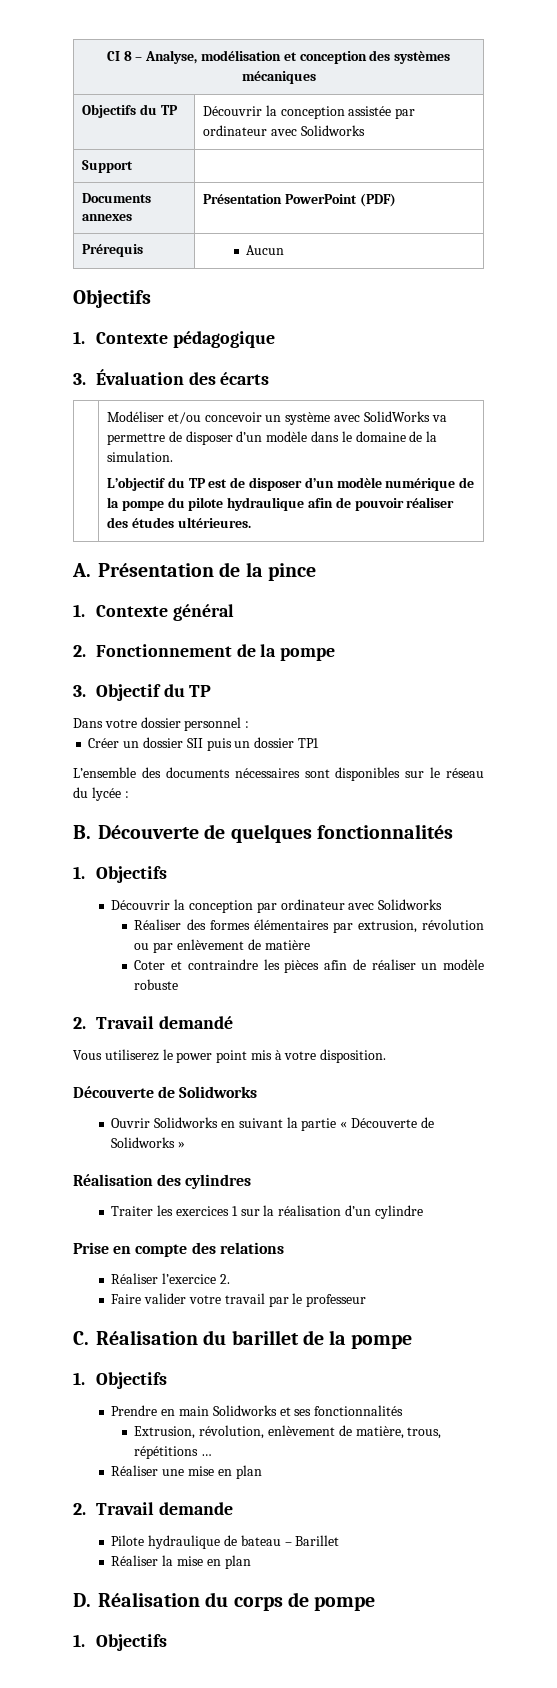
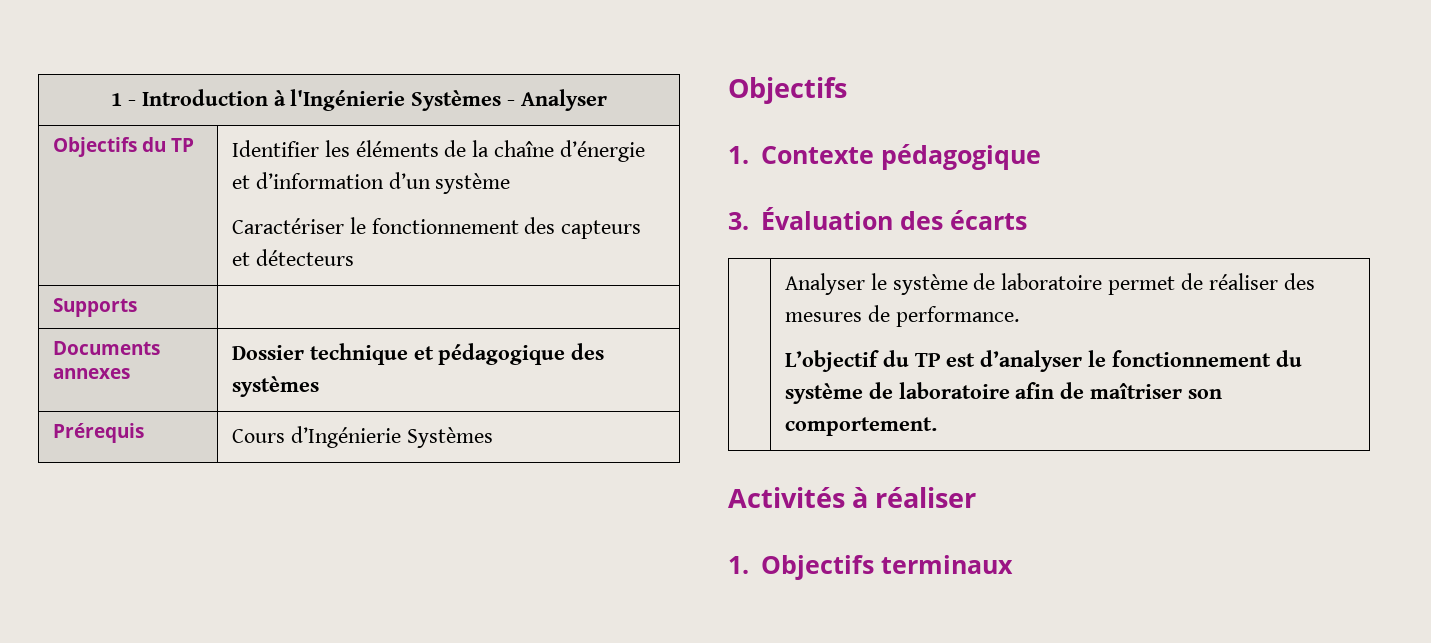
- CI 8 – Analyse, modélisation et conception des systèmes mécaniques
- Objectifs du TP | Découvrir la conception assistée par ordinateur avec Solidworks
- Support |
- Documents annexes | Présentation PowerPoint (PDF)
- Prérequis | Aucun
+ 1 - Introduction à l'Ingénierie Systèmes - Analyser
+ Objectifs du TP | Identifier les éléments de la chaîne d’énergie et d’information d’un système
+ Caractériser le fonctionnement des capteurs et détecteurs
+ Supports |
+ Documents annexes | Dossier technique et pédagogique des systèmes
+ Prérequis | Cours d’Ingénierie Systèmes
- Modéliser et/ou concevoir un système avec SolidWorks va permettre de disposer d’un modèle dans le domaine de la simulation.
- L’objectif du TP est de disposer d’un modèle numérique de la pompe du pilote hydraulique afin de pouvoir réaliser des études ultérieures.
- A. Présentation de la pince
- 1. Contexte général
- 2. Fonctionnement de la pompe
- 3. Objectif du TP
- Dans votre dossier personnel :
- Créer un dossier SII puis un dossier TP1
- L’ensemble des documents nécessaires sont disponibles sur le réseau du lycée :
- B. Découverte de quelques fonctionnalités
- 1. Objectifs
- Découvrir la conception par ordinateur avec Solidworks
- Réaliser des formes élémentaires par extrusion, révolution ou par enlèvement de matière
- Coter et contraindre les pièces afin de réaliser un modèle robuste
- 2. Travail demandé
- Vous utiliserez le power point mis à votre disposition.
- Découverte de Solidworks
- Ouvrir Solidworks en suivant la partie « Découverte de Solidworks »
- Réalisation des cylindres
- Traiter les exercices 1 sur la réalisation d’un cylindre
- Prise en compte des relations
- Réaliser l’exercice 2.
- Faire valider votre travail par le professeur
- C. Réalisation du barillet de la pompe
- 1. Objectifs
- Prendre en main Solidworks et ses fonctionnalités
- Extrusion, révolution, enlèvement de matière, trous, répétitions …
- Réaliser une mise en plan
- 2. Travail demande
- Pilote hydraulique de bateau – Barillet
- Réaliser la mise en plan
- D. Réalisation du corps de pompe
- 1. Objectifs
+ Analyser le système de laboratoire permet de réaliser des mesures de performance.
+ L’objectif du TP est d’analyser le fonctionnement du système de laboratoire afin de maîtriser son comportement.
+ Activités à réaliser
+ 1. Objectifs terminaux

